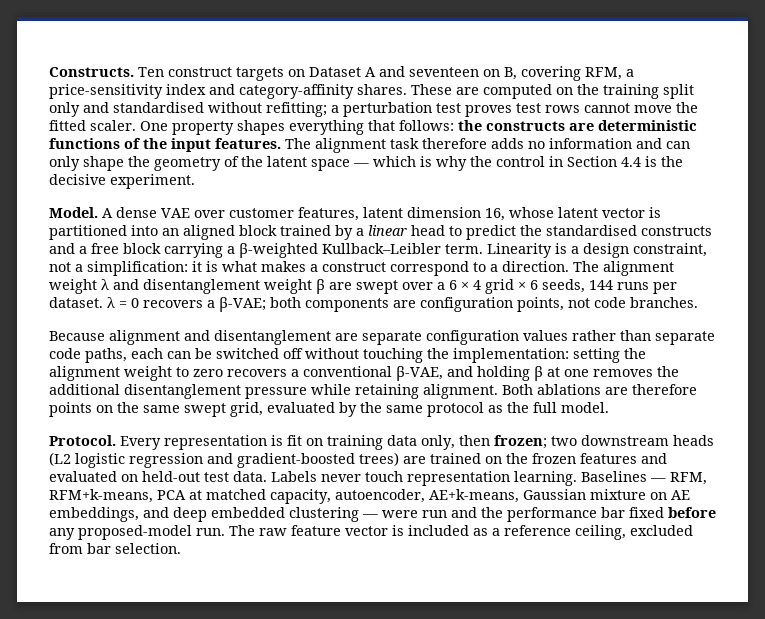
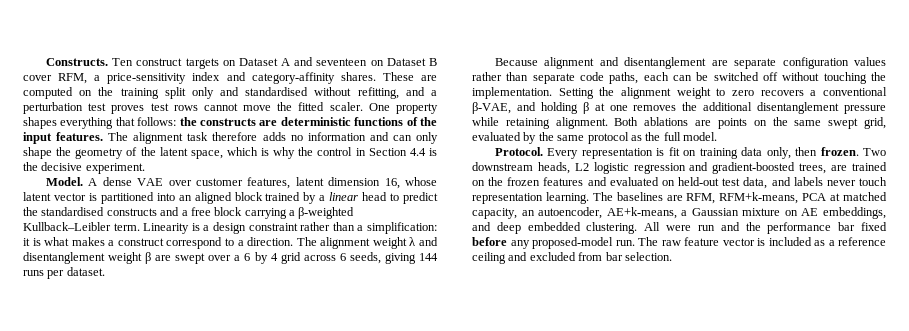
- Ten construct targets on Dataset A and seventeen on B, covering RFM, a price-sensitivity index and category-affinity shares.
+ Ten construct targets on Dataset A and seventeen on Dataset B cover RFM, a price-sensitivity index and category-affinity shares.
- These are computed on the training split only and standardised without refitting; a perturbation test proves test rows cannot move the fitted scaler.
+ These are computed on the training split only and standardised without refitting, and a perturbation test proves test rows cannot move the fitted scaler.
- The alignment task therefore adds no information and can only shape the geometry of the latent space — which is why the control in Section 4.4 is the decisive experiment.
+ The alignment task therefore adds no information and can only shape the geometry of the latent space, which is why the control in Section 4.4 is the decisive experiment.
- Linearity is a design constraint, not a simplification: it is what makes a construct correspond to a direction.
+ Linearity is a design constraint rather than a simplification: it is what makes a construct correspond to a direction.
- The alignment weight λ and disentanglement weight β are swept over a 6 × 4 grid × 6 seeds, 144 runs per dataset. λ = 0 recovers a β-VAE; both components are configuration points, not code branches.
+ The alignment weight λ and disentanglement weight β are swept over a 6 by 4 grid across 6 seeds, giving 144 runs per dataset.
- Because alignment and disentanglement are separate configuration values rather than separate code paths, each can be switched off without touching the implementation: setting the alignment weight to zero recovers a conventional β-VAE, and holding β at one removes the additional disentanglement pressure while retaining alignment.
+ Because alignment and disentanglement are separate configuration values rather than separate code paths, each can be switched off without touching the implementation. Setting the alignment weight to zero recovers a conventional β-VAE, and holding β at one removes the additional disentanglement pressure while retaining alignment.
- Both ablations are therefore points on the same swept grid, evaluated by the same protocol as the full model.
+ Both ablations are points on the same swept grid, evaluated by the same protocol as the full model.
- Every representation is fit on training data only, then frozen; two downstream heads (L2 logistic regression and gradient-boosted trees) are trained on the frozen features and evaluated on held-out test data. Labels never touch representation learning.
+ Every representation is fit on training data only, then frozen. Two downstream heads, L2 logistic regression and gradient-boosted trees, are trained on the frozen features and evaluated on held-out test data, and labels never touch representation learning.
- Baselines — RFM, RFM+k-means, PCA at matched capacity, autoencoder, AE+k-means, Gaussian mixture on AE embeddings, and deep embedded clustering — were run and the performance bar fixed before any proposed-model run.
+ The baselines are RFM, RFM+k-means, PCA at matched capacity, an autoencoder, AE+k-means, a Gaussian mixture on AE embeddings, and deep embedded clustering. All were run and the performance bar fixed before any proposed-model run.
- The raw feature vector is included as a reference ceiling, excluded from bar selection.
+ The raw feature vector is included as a reference ceiling and excluded from bar selection.

